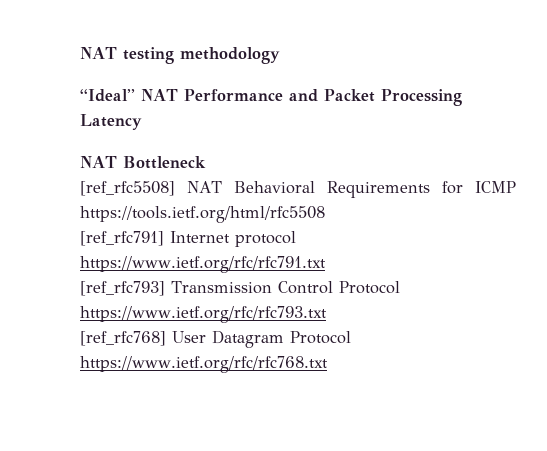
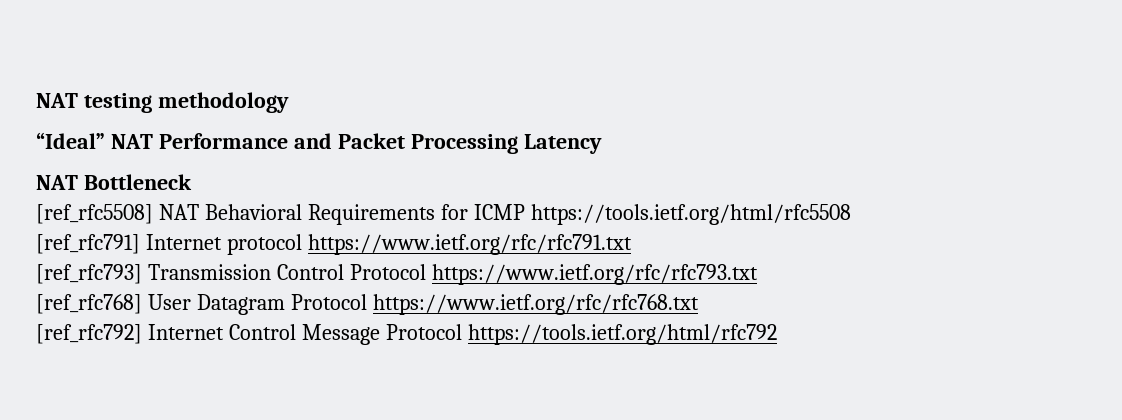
+ [ref_rfc792] Internet Control Message Protocol https://tools.ietf.org/html/rfc792

